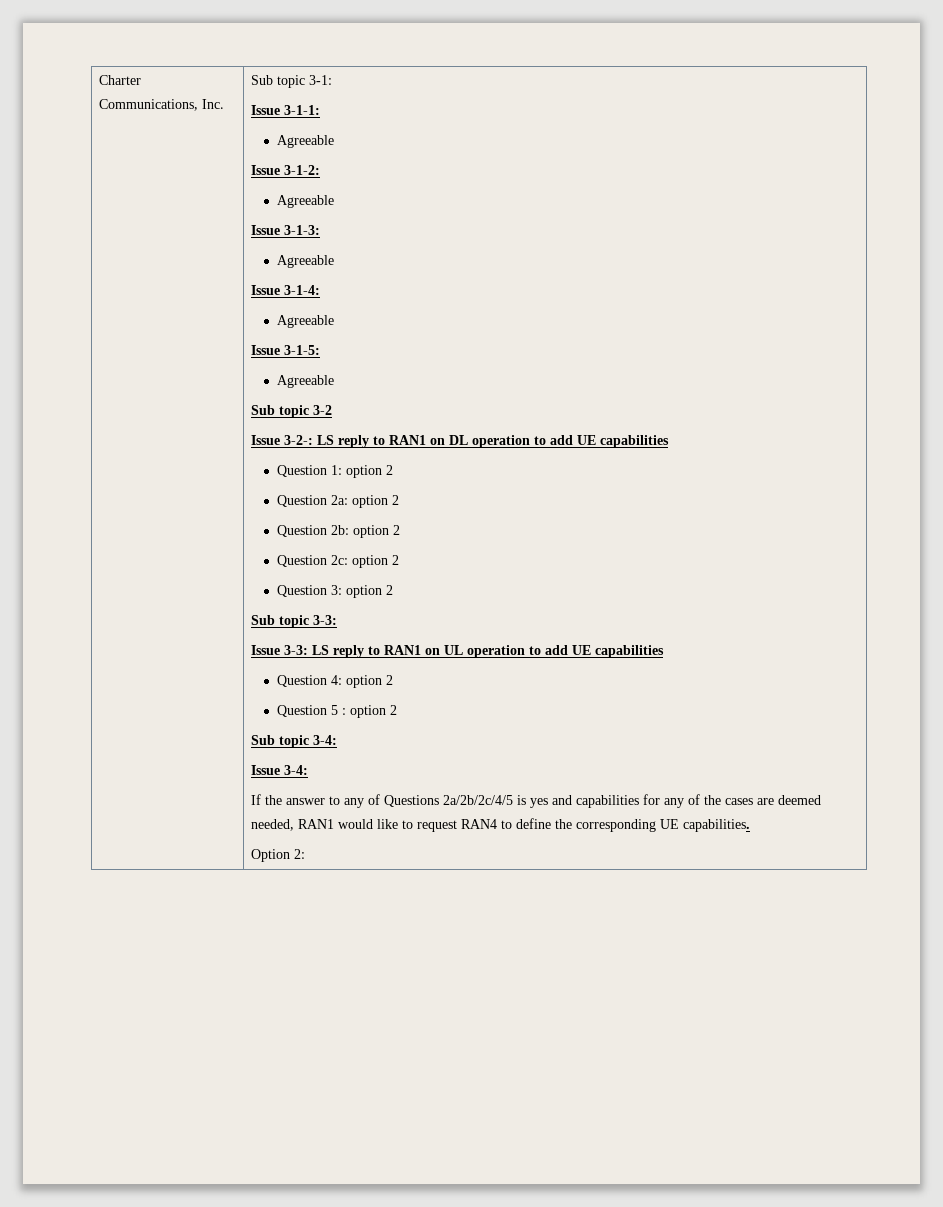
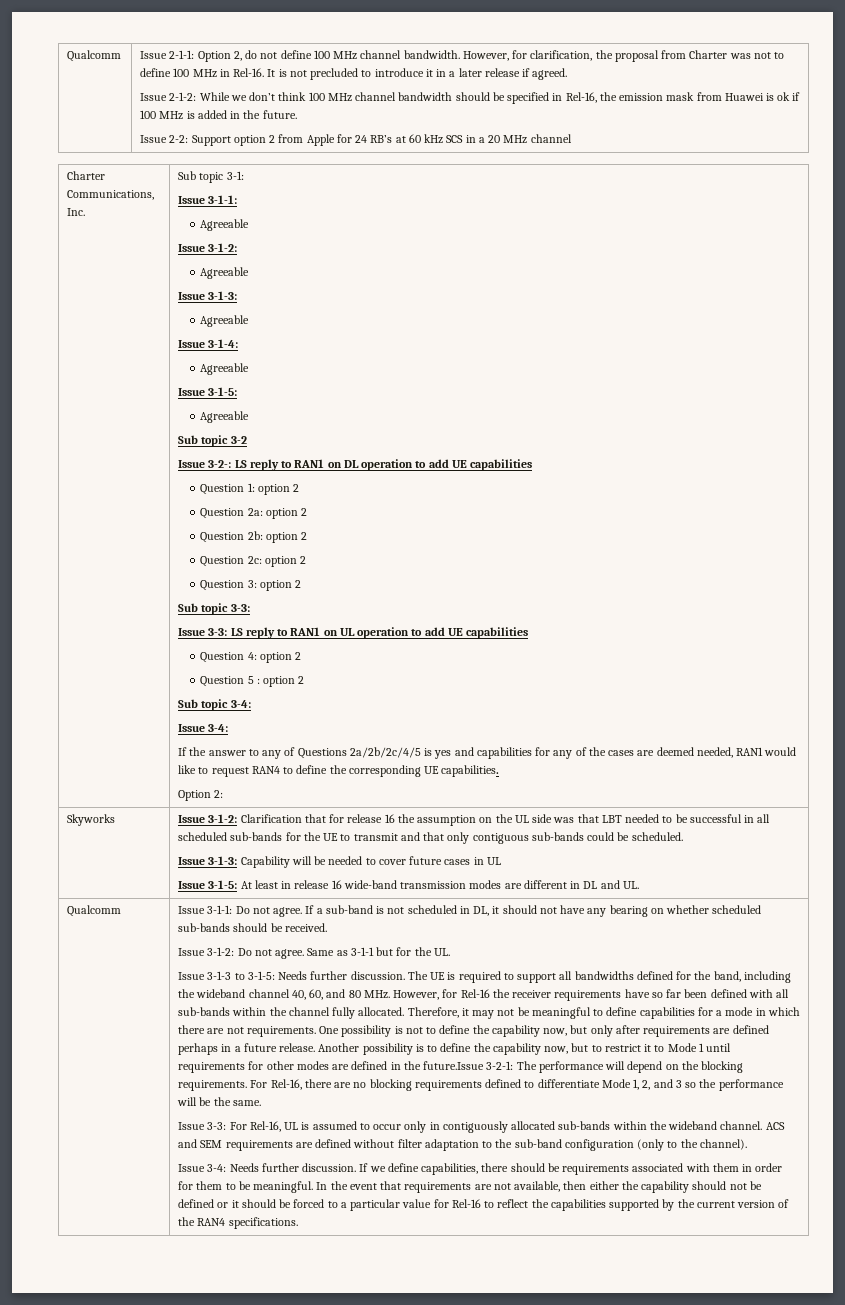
+ Qualcomm | Issue 2-1-1: Option 2, do not define 100 MHz channel bandwidth. However, for clarification, the proposal from Charter was not to define 100 MHz in Rel-16. It is not precluded to introduce it in a later release if agreed.
+ Issue 2-1-2: While we don’t think 100 MHz channel bandwidth should be specified in Rel-16, the emission mask from Huawei is ok if 100 MHz is added in the future.
+ Issue 2-2: Support option 2 from Apple for 24 RB’s at 60 kHz SCS in a 20 MHz channel
+ Skyworks | Issue 3-1-2: Clarification that for release 16 the assumption on the UL side was that LBT needed to be successful in all scheduled sub-bands for the UE to transmit and that only contiguous sub-bands could be scheduled.
+ Issue 3-1-3: Capability will be needed to cover future cases in UL
+ Issue 3-1-5: At least in release 16 wide-band transmission modes are different in DL and UL.
+ Qualcomm | Issue 3-1-1: Do not agree. If a sub-band is not scheduled in DL, it should not have any bearing on whether scheduled sub-bands should be received.
+ Issue 3-1-2: Do not agree. Same as 3-1-1 but for the UL.
+ Issue 3-1-3 to 3-1-5: Needs further discussion. The UE is required to support all bandwidths defined for the band, including the wideband channel 40, 60, and 80 MHz. However, for Rel-16 the receiver requirements have so far been defined with all sub-bands within the channel fully allocated. Therefore, it may not be meaningful to define capabilities for a mode in which there are not requirements. One possibility is not to define the capability now, but only after requirements are defined perhaps in a future release. Another possibility is to define the capability now, but to restrict it to Mode 1 until requirements for other modes are defined in the future.Issue 3-2-1: The performance will depend on the blocking requirements. For Rel-16, there are no blocking requirements defined to differentiate Mode 1, 2, and 3 so the performance will be the same.
+ Issue 3-3: For Rel-16, UL is assumed to occur only in contiguously allocated sub-bands within the wideband channel. ACS and SEM requirements are defined without filter adaptation to the sub-band configuration (only to the channel).
+ Issue 3-4: Needs further discussion. If we define capabilities, there should be requirements associated with them in order for them to be meaningful. In the event that requirements are not available, then either the capability should not be defined or it should be forced to a particular value for Rel-16 to reflect the capabilities supported by the current version of the RAN4 specifications.

